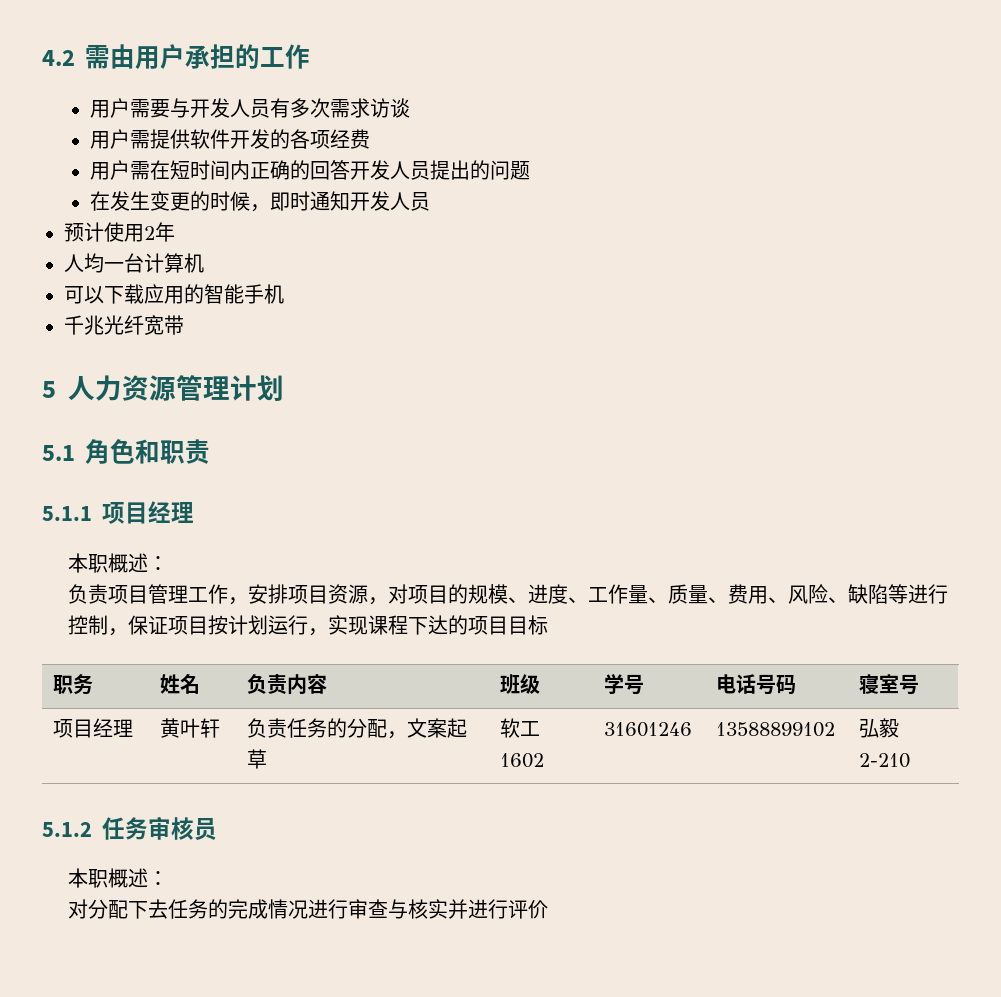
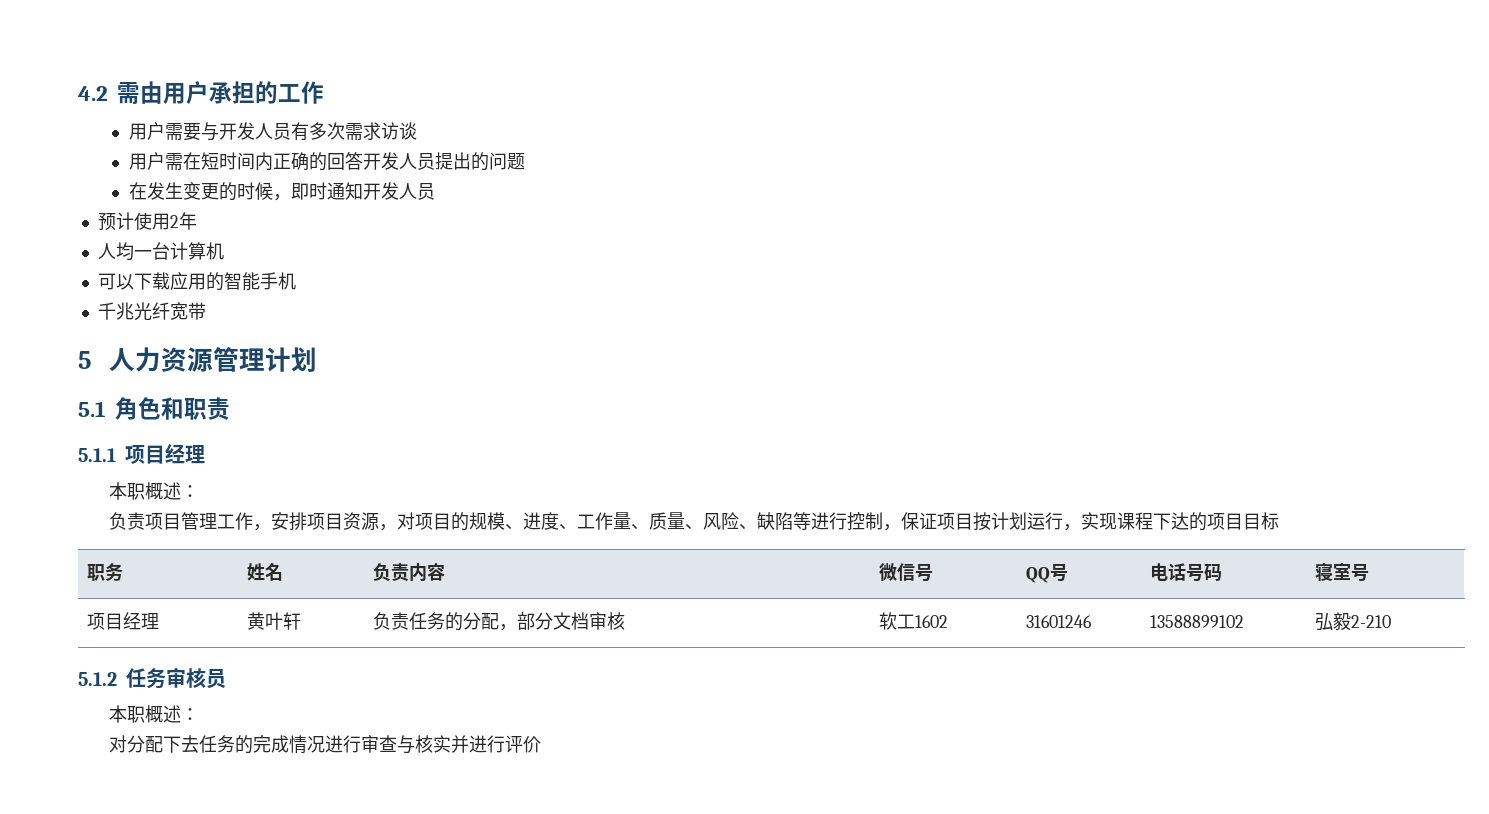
- 用户需提供软件开发的各项经费
- 负责项目管理工作，安排项目资源，对项目的规模、进度、工作量、质量、费用、风险、缺陷等进行控制，保证项目按计划运行，实现课程下达的项目目标
+ 负责项目管理工作，安排项目资源，对项目的规模、进度、工作量、质量、风险、缺陷等进行控制，保证项目按计划运行，实现课程下达的项目目标
- 职务 | 姓名 | 负责内容 | 班级 | 学号 | 电话号码 | 寝室号
+ 职务 | 姓名 | 负责内容 | 微信号 | QQ号 | 电话号码 | 寝室号
- 项目经理 | 黄叶轩 | 负责任务的分配，文案起草 | 软工1602 | 31601246 | 13588899102 | 弘毅2-210
+ 项目经理 | 黄叶轩 | 负责任务的分配，部分文档审核 | 软工1602 | 31601246 | 13588899102 | 弘毅2-210

